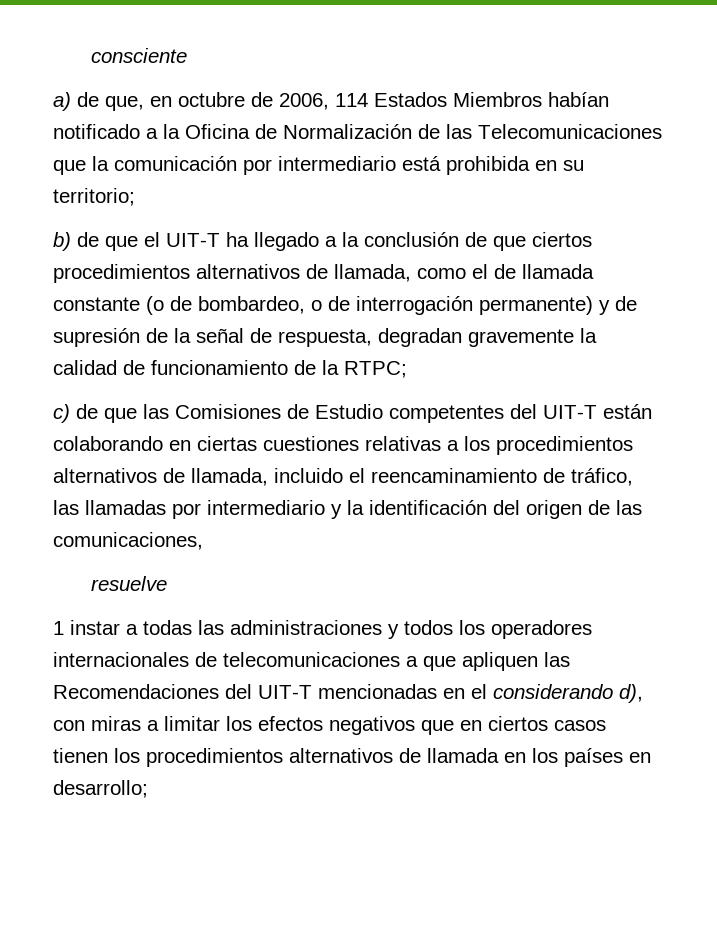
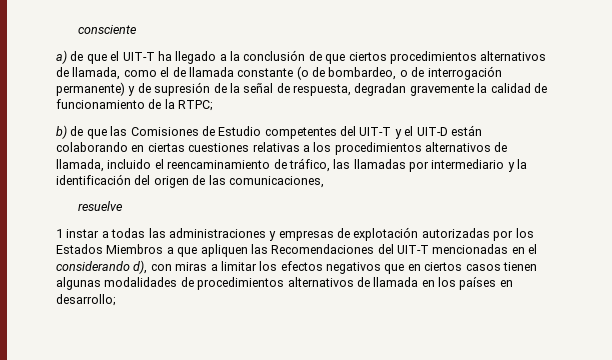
- a) de que, en octubre de 2006, 114 Estados Miembros habían notificado a la Oficina de Normalización de las Telecomunicaciones que la comunicación por intermediario está prohibida en su territorio;
- b) de que el UIT-T ha llegado a la conclusión de que ciertos procedimientos alternativos de llamada, como el de llamada constante (o de bombardeo, o de interrogación permanente) y de supresión de la señal de respuesta, degradan gravemente la calidad de funcionamiento de la RTPC;
+ a) de que el UIT-T ha llegado a la conclusión de que ciertos procedimientos alternativos de llamada, como el de llamada constante (o de bombardeo, o de interrogación permanente) y de supresión de la señal de respuesta, degradan gravemente la calidad de funcionamiento de la RTPC;
- c) de que las Comisiones de Estudio competentes del UIT-T están colaborando en ciertas cuestiones relativas a los procedimientos alternativos de llamada, incluido el reencaminamiento de tráfico, las llamadas por intermediario y la identificación del origen de las comunicaciones,
+ b) de que las Comisiones de Estudio competentes del UIT-T y el UIT-D están colaborando en ciertas cuestiones relativas a los procedimientos alternativos de llamada, incluido el reencaminamiento de tráfico, las llamadas por intermediario y la identificación del origen de las comunicaciones,
- 1 instar a todas las administraciones y todos los operadores internacionales de telecomunicaciones a que apliquen las Recomendaciones del UIT-T mencionadas en el considerando d), con miras a limitar los efectos negativos que en ciertos casos tienen los procedimientos alternativos de llamada en los países en desarrollo;
+ 1 instar a todas las administraciones y empresas de explotación autorizadas por los Estados Miembros a que apliquen las Recomendaciones del UIT-T mencionadas en el considerando d), con miras a limitar los efectos negativos que en ciertos casos tienen algunas modalidades de procedimientos alternativos de llamada en los países en desarrollo;

